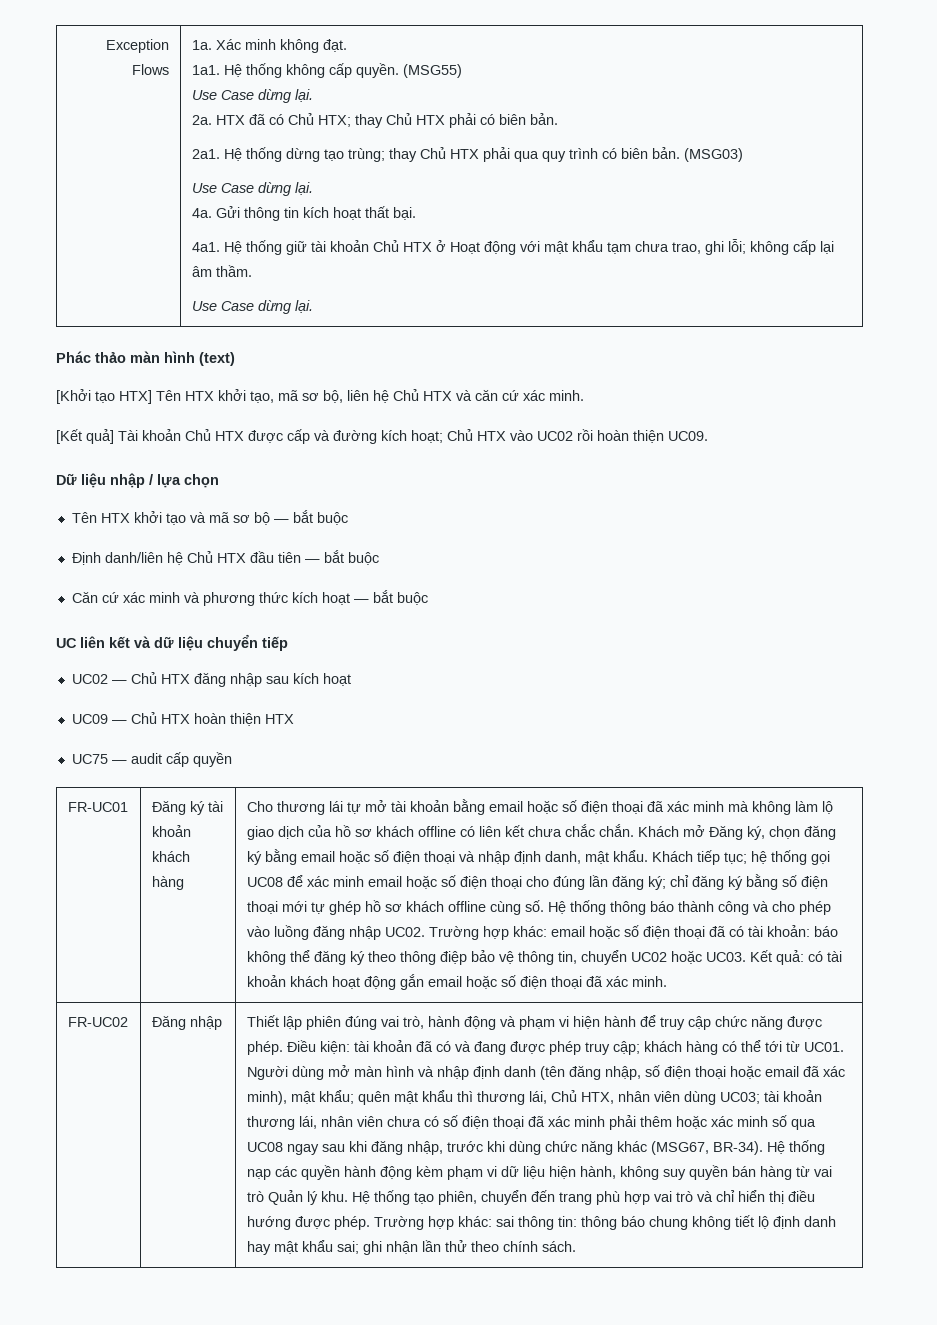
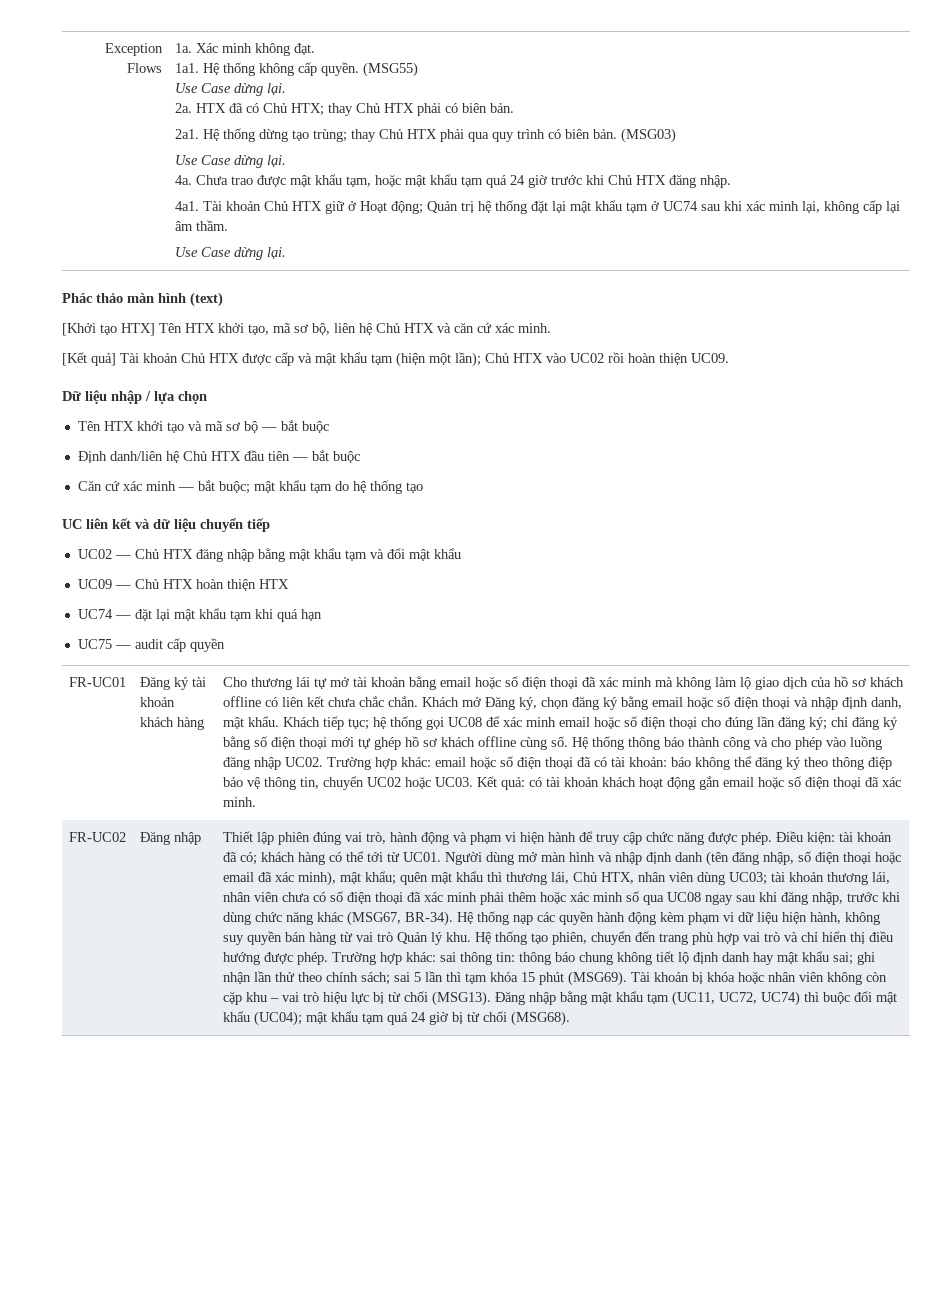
- Gửi thông tin kích hoạt thất bại.
- 4a1. Hệ thống giữ tài khoản Chủ HTX ở Hoạt động với mật khẩu tạm chưa trao, ghi lỗi; không cấp lại âm thầm.
+ Chưa trao được mật khẩu tạm, hoặc mật khẩu tạm quá 24 giờ trước khi Chủ HTX đăng nhập.
+ 4a1. Tài khoản Chủ HTX giữ ở Hoạt động; Quản trị hệ thống đặt lại mật khẩu tạm ở UC74 sau khi xác minh lại, không cấp lại âm thầm.
- [Kết quả] Tài khoản Chủ HTX được cấp và đường kích hoạt; Chủ HTX vào UC02 rồi hoàn thiện UC09.
+ [Kết quả] Tài khoản Chủ HTX được cấp và mật khẩu tạm (hiện một lần); Chủ HTX vào UC02 rồi hoàn thiện UC09.
- Căn cứ xác minh và phương thức kích hoạt — bắt buộc
+ Căn cứ xác minh — bắt buộc; mật khẩu tạm do hệ thống tạo
- UC02 — Chủ HTX đăng nhập sau kích hoạt
+ UC02 — Chủ HTX đăng nhập bằng mật khẩu tạm và đổi mật khẩu
+ UC74 — đặt lại mật khẩu tạm khi quá hạn
- Điều kiện: tài khoản đã có và đang được phép truy cập; khách hàng có thể tới từ UC01.
+ Điều kiện: tài khoản đã có; khách hàng có thể tới từ UC01.
- Trường hợp khác: sai thông tin: thông báo chung không tiết lộ định danh hay mật khẩu sai; ghi nhận lần thử theo chính sách.
+ Trường hợp khác: sai thông tin: thông báo chung không tiết lộ định danh hay mật khẩu sai; ghi nhận lần thử theo chính sách; sai 5 lần thì tạm khóa 15 phút (MSG69). Tài khoản bị khóa hoặc nhân viên không còn cặp khu – vai trò hiệu lực bị từ chối (MSG13). Đăng nhập bằng mật khẩu tạm (UC11, UC72, UC74) thì buộc đổi mật khẩu (UC04); mật khẩu tạm quá 24 giờ bị từ chối (MSG68).

